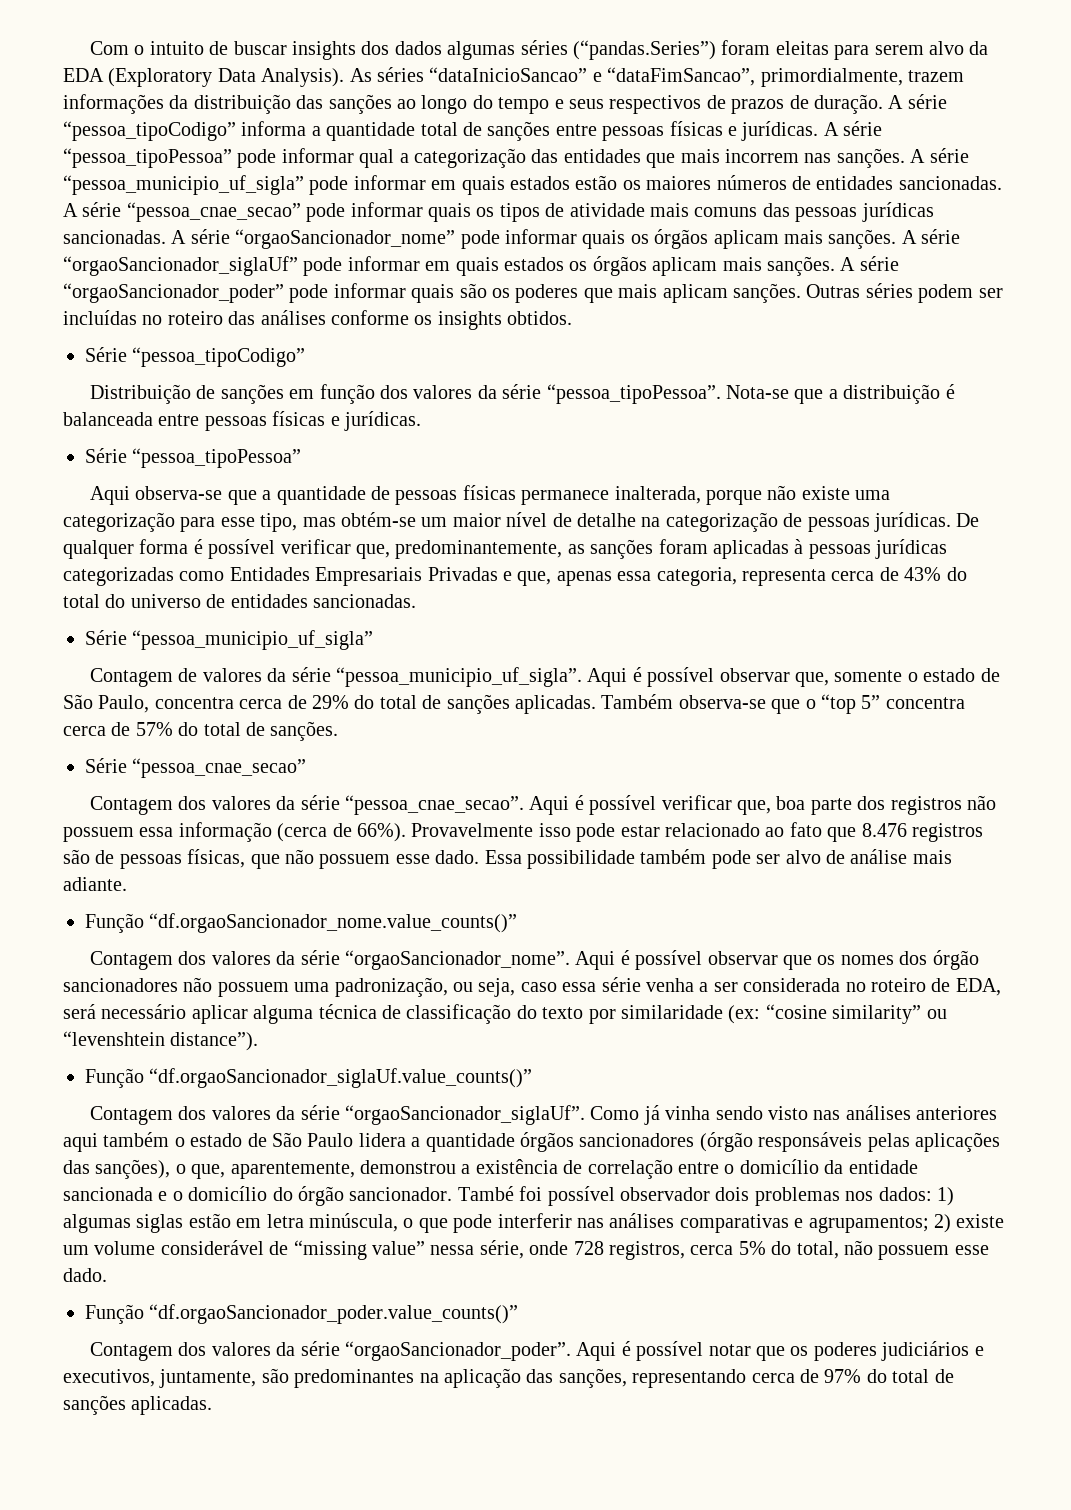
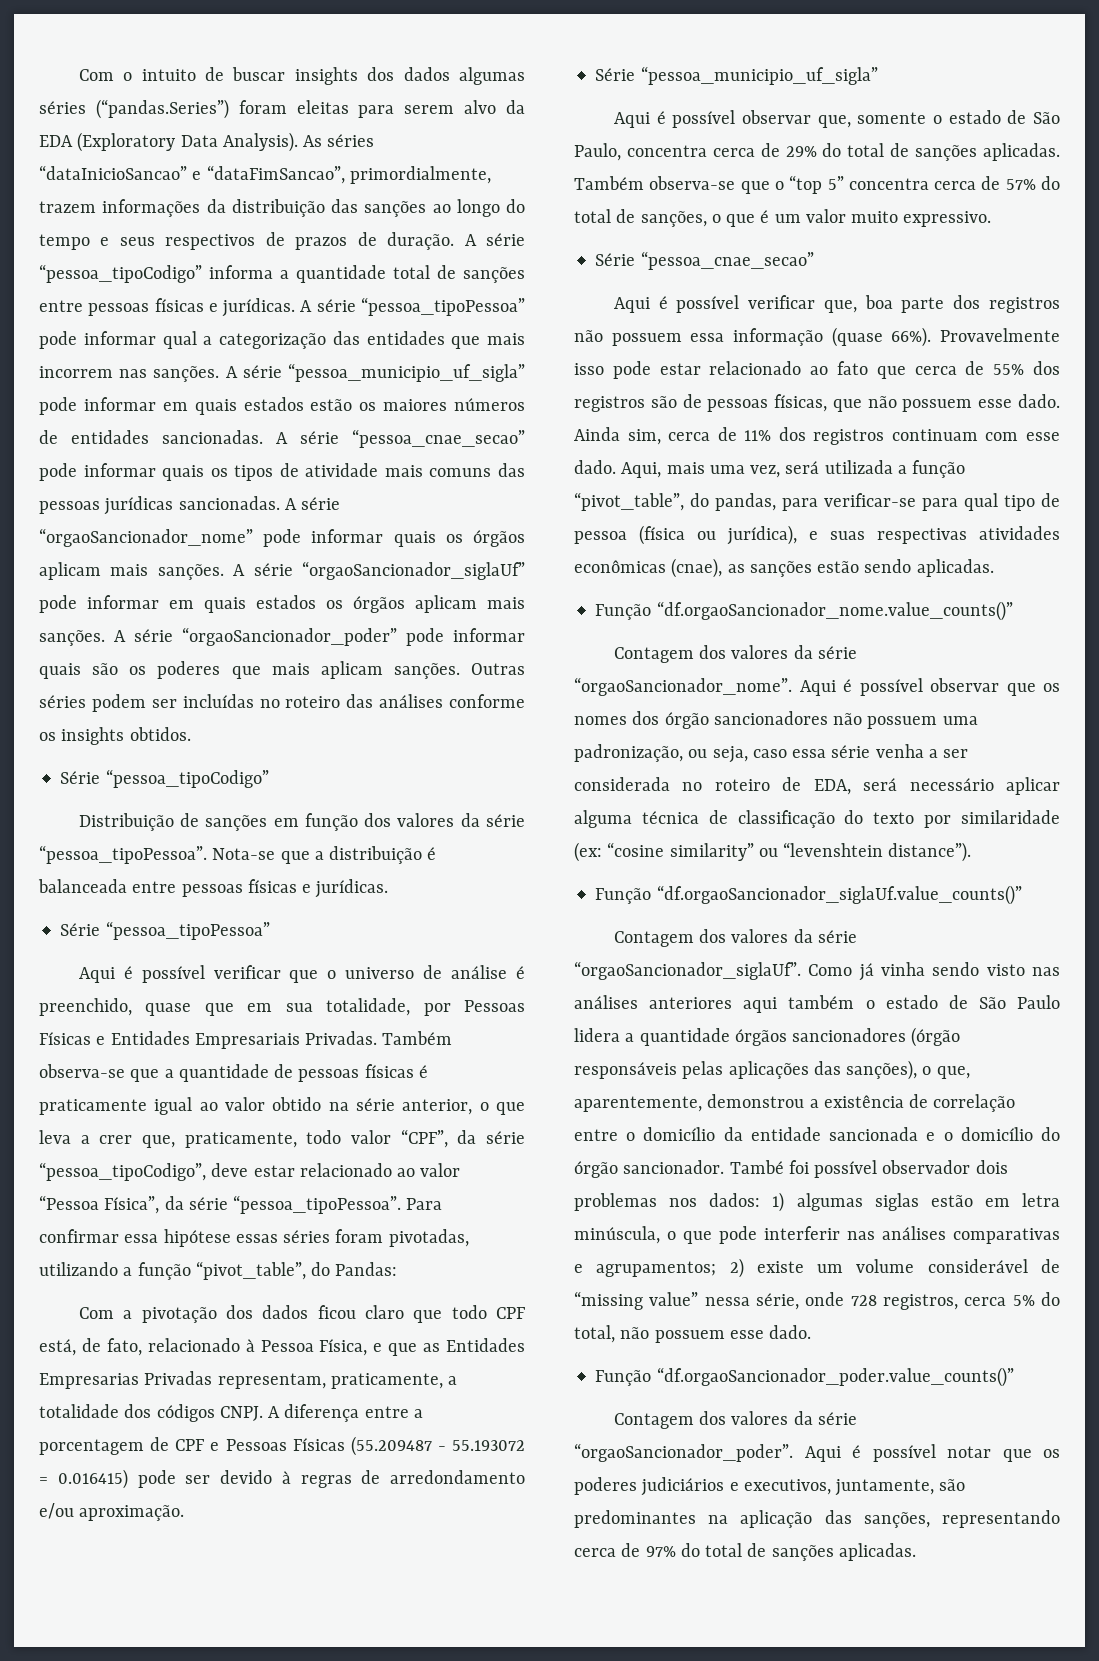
- Aqui observa-se que a quantidade de pessoas físicas permanece inalterada, porque não existe uma categorização para esse tipo, mas obtém-se um maior nível de detalhe na categorização de pessoas jurídicas. De qualquer forma é possível verificar que, predominantemente, as sanções foram aplicadas à pessoas jurídicas categorizadas como Entidades Empresariais Privadas e que, apenas essa categoria, representa cerca de 43% do total do universo de entidades sancionadas.
+ Aqui é possível verificar que o universo de análise é preenchido, quase que em sua totalidade, por Pessoas Físicas e Entidades Empresariais Privadas. Também observa-se que a quantidade de pessoas físicas é praticamente igual ao valor obtido na série anterior, o que leva a crer que, praticamente, todo valor “CPF”, da série “pessoa_tipoCodigo”, deve estar relacionado ao valor “Pessoa Física”, da série “pessoa_tipoPessoa”. Para confirmar essa hipótese essas séries foram pivotadas, utilizando a função “pivot_table”, do Pandas:
+ Com a pivotação dos dados ficou claro que todo CPF está, de fato, relacionado à Pessoa Física, e que as Entidades Empresarias Privadas representam, praticamente, a totalidade dos códigos CNPJ. A diferença entre a porcentagem de CPF e Pessoas Físicas (55.209487 - 55.193072 = 0.016415) pode ser devido à regras de arredondamento e/ou aproximação.
  Série “pessoa_municipio_uf_sigla”
- Contagem de valores da série “pessoa_municipio_uf_sigla”. Aqui é possível observar que, somente o estado de São Paulo, concentra cerca de 29% do total de sanções aplicadas.
+ Aqui é possível observar que, somente o estado de São Paulo, concentra cerca de 29% do total de sanções aplicadas.
- Também observa-se que o “top 5” concentra cerca de 57% do total de sanções.
+ Também observa-se que o “top 5” concentra cerca de 57% do total de sanções, o que é um valor muito expressivo.
  Série “pessoa_cnae_secao”
- Contagem dos valores da série “pessoa_cnae_secao”. Aqui é possível verificar que, boa parte dos registros não possuem essa informação (cerca de 66%).
+ Aqui é possível verificar que, boa parte dos registros não possuem essa informação (quase 66%).
- Provavelmente isso pode estar relacionado ao fato que 8.476 registros são de pessoas físicas, que não possuem esse dado.
+ Provavelmente isso pode estar relacionado ao fato que cerca de 55% dos registros são de pessoas físicas, que não possuem esse dado.
- Essa possibilidade também pode ser alvo de análise mais adiante.
+ Ainda sim, cerca de 11% dos registros continuam com esse dado. Aqui, mais uma vez, será utilizada a função “pivot_table”, do pandas, para verificar-se para qual tipo de pessoa (física ou jurídica), e suas respectivas atividades econômicas (cnae), as sanções estão sendo aplicadas.

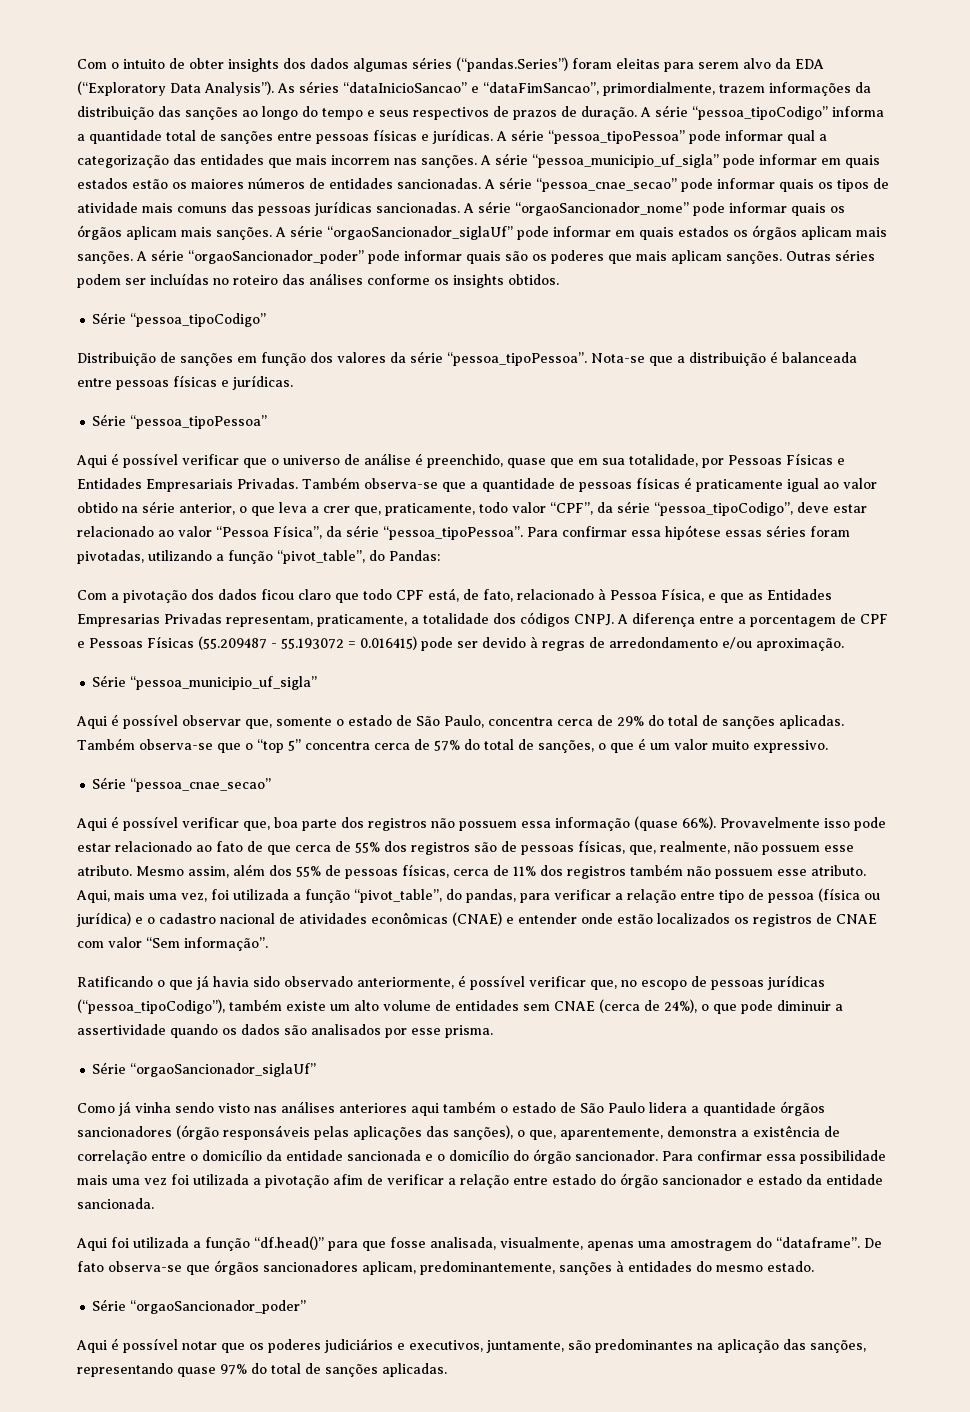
- Com o intuito de buscar insights dos dados algumas séries (“pandas.Series”) foram eleitas para serem alvo da EDA (Exploratory Data Analysis).
+ Com o intuito de obter insights dos dados algumas séries (“pandas.Series”) foram eleitas para serem alvo da EDA (“Exploratory Data Analysis”).
- Provavelmente isso pode estar relacionado ao fato que cerca de 55% dos registros são de pessoas físicas, que não possuem esse dado. Ainda sim, cerca de 11% dos registros continuam com esse dado.
+ Provavelmente isso pode estar relacionado ao fato de que cerca de 55% dos registros são de pessoas físicas, que, realmente, não possuem esse atributo. Mesmo assim, além dos 55% de pessoas físicas, cerca de 11% dos registros também não possuem esse atributo.
- Aqui, mais uma vez, será utilizada a função “pivot_table”, do pandas, para verificar-se para qual tipo de pessoa (física ou jurídica), e suas respectivas atividades econômicas (cnae), as sanções estão sendo aplicadas.
- Função “df.orgaoSancionador_nome.value_counts()”
- Contagem dos valores da série “orgaoSancionador_nome”. Aqui é possível observar que os nomes dos órgão sancionadores não possuem uma padronização, ou seja, caso essa série venha a ser considerada no roteiro de EDA, será necessário aplicar alguma técnica de classificação do texto por similaridade (ex: “cosine similarity” ou “levenshtein distance”).
- Função “df.orgaoSancionador_siglaUf.value_counts()”
- Contagem dos valores da série “orgaoSancionador_siglaUf”. Como já vinha sendo visto nas análises anteriores aqui também o estado de São Paulo lidera a quantidade órgãos sancionadores (órgão responsáveis pelas aplicações das sanções), o que, aparentemente, demonstrou a existência de correlação entre o domicílio da entidade sancionada e o domicílio do órgão sancionador.
+ Aqui, mais uma vez, foi utilizada a função “pivot_table”, do pandas, para verificar a relação entre tipo de pessoa (física ou jurídica) e o cadastro nacional de atividades econômicas (CNAE) e entender onde estão localizados os registros de CNAE com valor “Sem informação”.
+ Ratificando o que já havia sido observado anteriormente, é possível verificar que, no escopo de pessoas jurídicas (“pessoa_tipoCodigo”), também existe um alto volume de entidades sem CNAE (cerca de 24%), o que pode diminuir a assertividade quando os dados são analisados por esse prisma.
+ Série “orgaoSancionador_siglaUf”
+ Como já vinha sendo visto nas análises anteriores aqui também o estado de São Paulo lidera a quantidade órgãos sancionadores (órgão responsáveis pelas aplicações das sanções), o que, aparentemente, demonstra a existência de correlação entre o domicílio da entidade sancionada e o domicílio do órgão sancionador.
- També foi possível observador dois problemas nos dados: 1) algumas siglas estão em letra minúscula, o que pode interferir nas análises comparativas e agrupamentos; 2) existe um volume considerável de “missing value” nessa série, onde 728 registros, cerca 5% do total, não possuem esse dado.
- Função “df.orgaoSancionador_poder.value_counts()”
- Contagem dos valores da série “orgaoSancionador_poder”. Aqui é possível notar que os poderes judiciários e executivos, juntamente, são predominantes na aplicação das sanções, representando cerca de 97% do total de sanções aplicadas.
+ Para confirmar essa possibilidade mais uma vez foi utilizada a pivotação afim de verificar a relação entre estado do órgão sancionador e estado da entidade sancionada.
+ Aqui foi utilizada a função “df.head()” para que fosse analisada, visualmente, apenas uma amostragem do “dataframe”. De fato observa-se que órgãos sancionadores aplicam, predominantemente, sanções à entidades do mesmo estado.
+ Série “orgaoSancionador_poder”
+ Aqui é possível notar que os poderes judiciários e executivos, juntamente, são predominantes na aplicação das sanções, representando quase 97% do total de sanções aplicadas.

